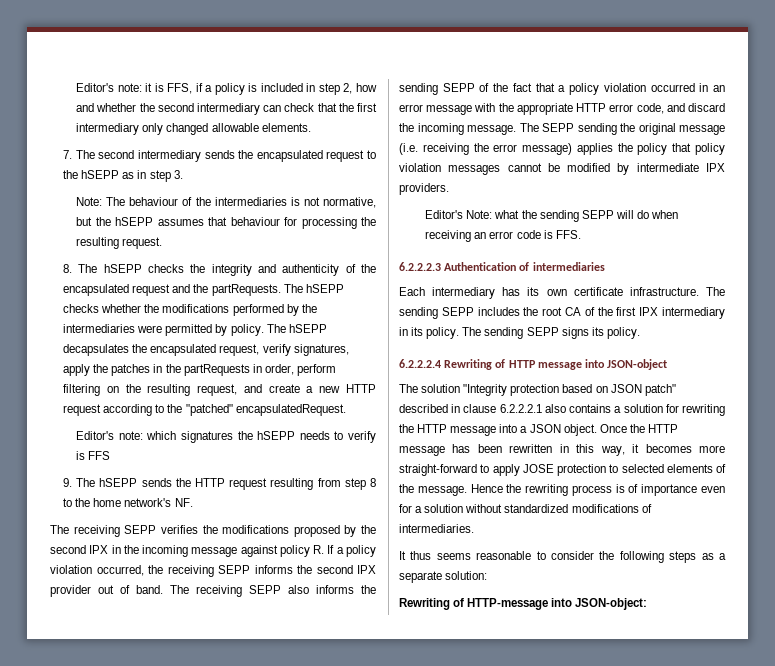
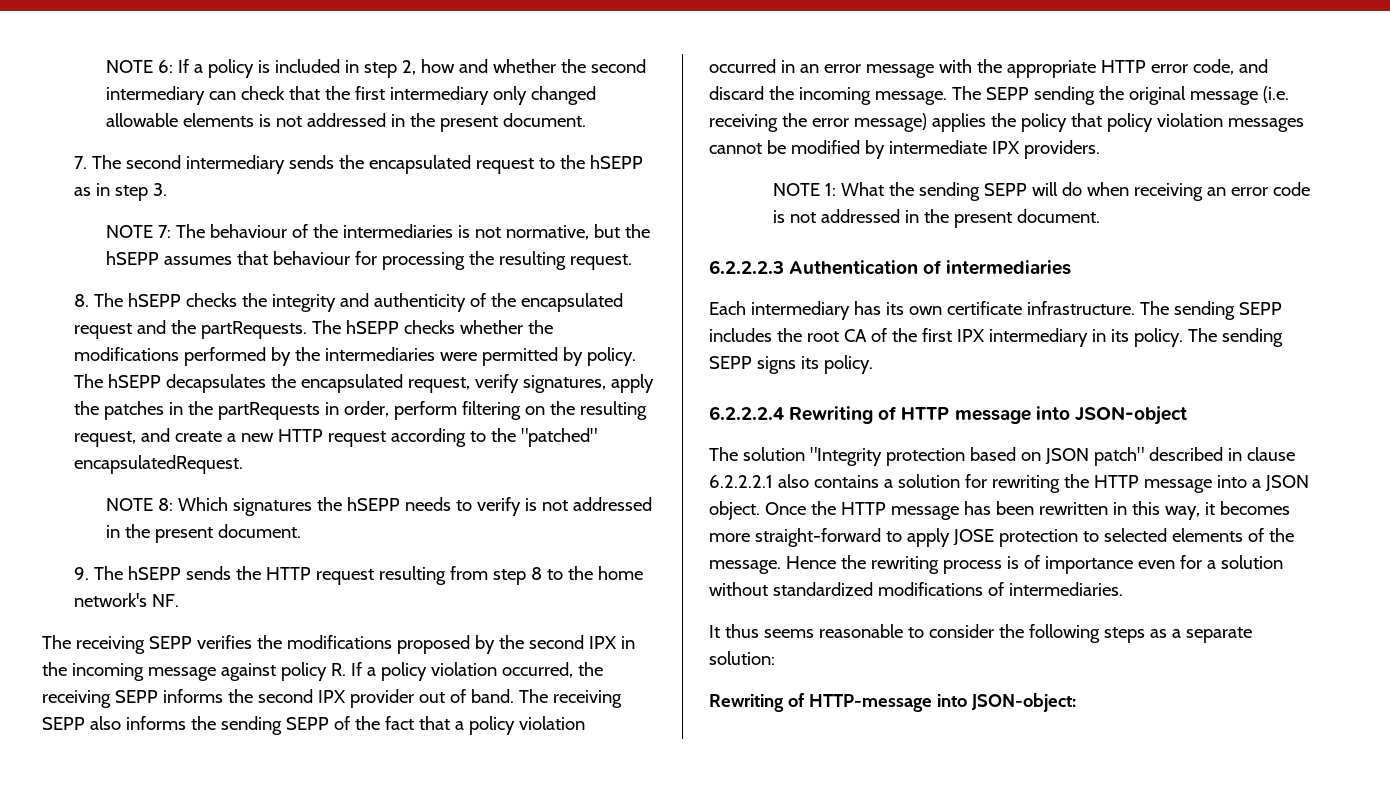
- Editor's note: it is FFS, if a policy is included in step 2, how and whether the second intermediary can check that the first intermediary only changed allowable elements.
+ NOTE 6: If a policy is included in step 2, how and whether the second intermediary can check that the first intermediary only changed allowable elements is not addressed in the present document.
- Note: The behaviour of the intermediaries is not normative, but the hSEPP assumes that behaviour for processing the resulting request.
+ NOTE 7: The behaviour of the intermediaries is not normative, but the hSEPP assumes that behaviour for processing the resulting request.
- Editor's note: which signatures the hSEPP needs to verify is FFS
+ NOTE 8: Which signatures the hSEPP needs to verify is not addressed in the present document.
- Editor's Note: what the sending SEPP will do when receiving an error code is FFS.
+ NOTE 1: What the sending SEPP will do when receiving an error code is not addressed in the present document.

